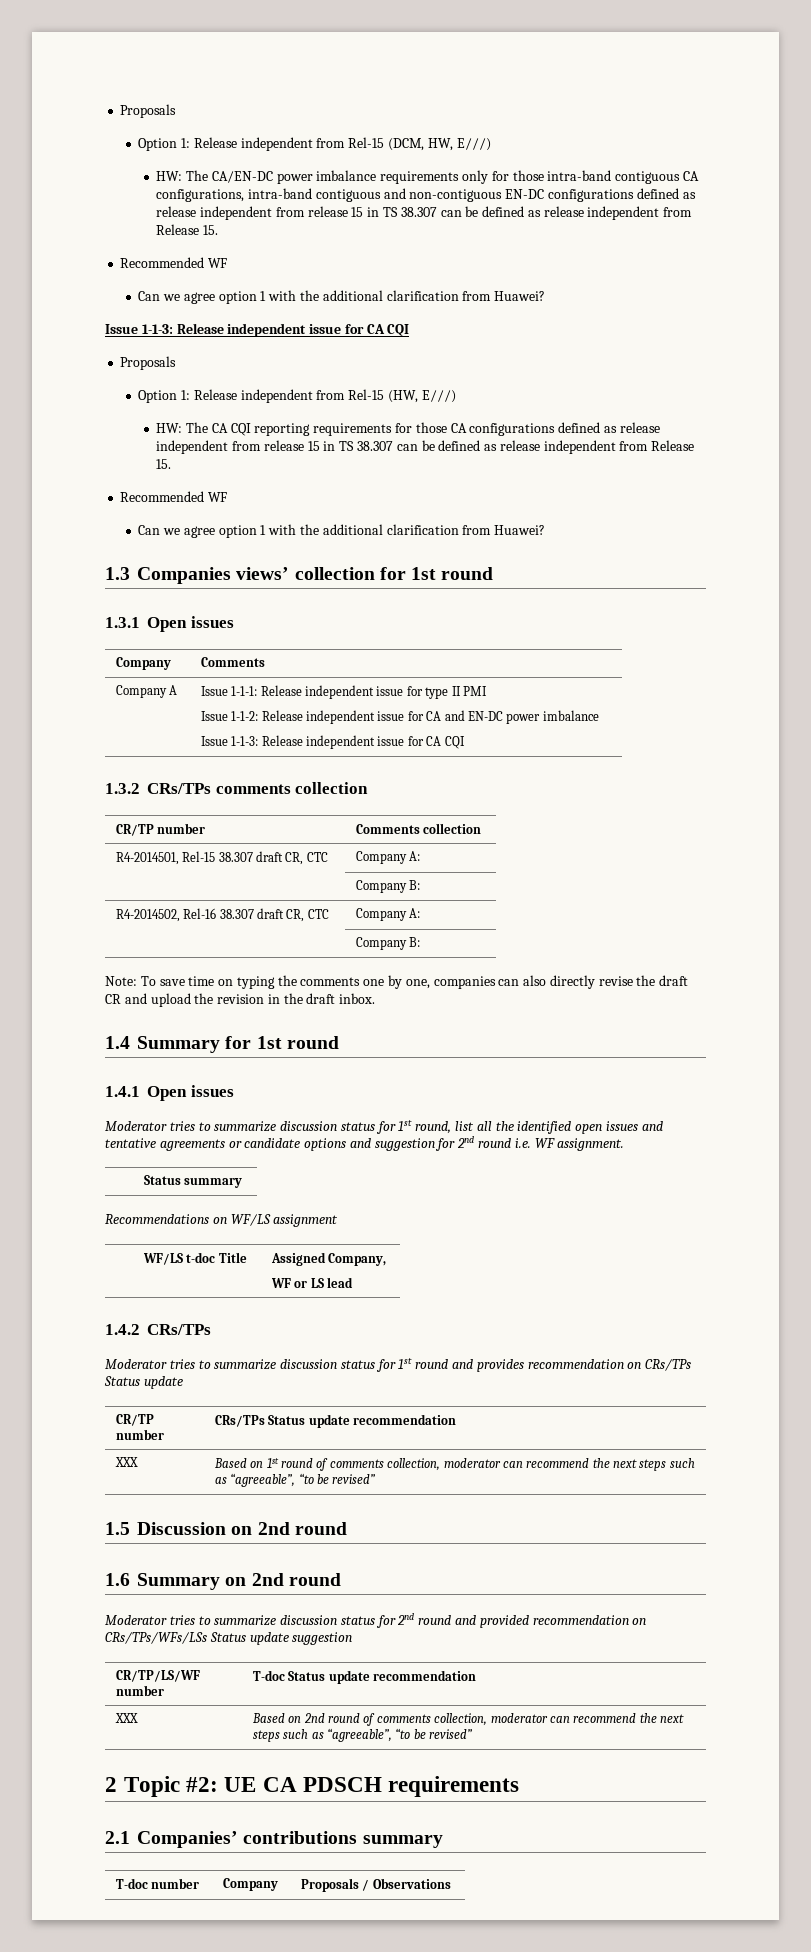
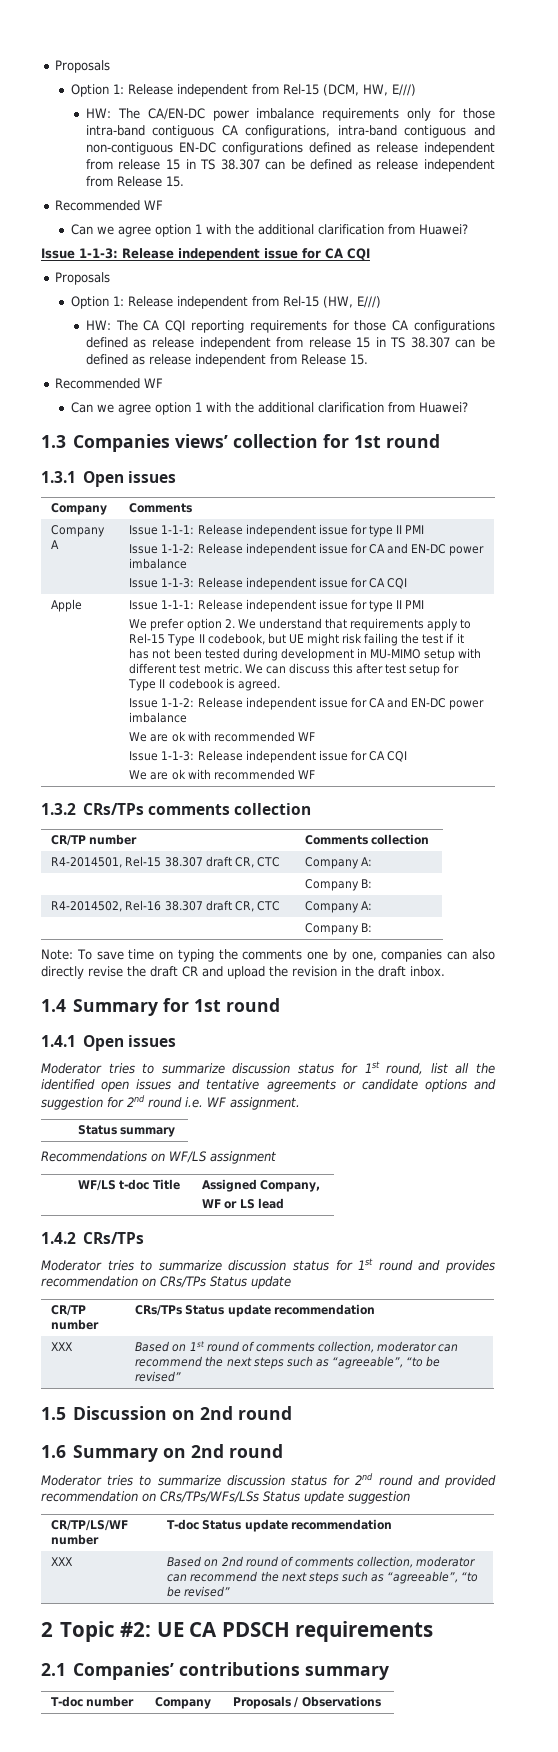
+ Apple | Issue 1-1-1: Release independent issue for type II PMI
+ We prefer option 2. We understand that requirements apply to Rel-15 Type II codebook, but UE might risk failing the test if it has not been tested during development in MU-MIMO setup with different test metric. We can discuss this after test setup for Type II codebook is agreed.
+ Issue 1-1-2: Release independent issue for CA and EN-DC power imbalance
+ We are ok with recommended WF
+ Issue 1-1-3: Release independent issue for CA CQI
+ We are ok with recommended WF

